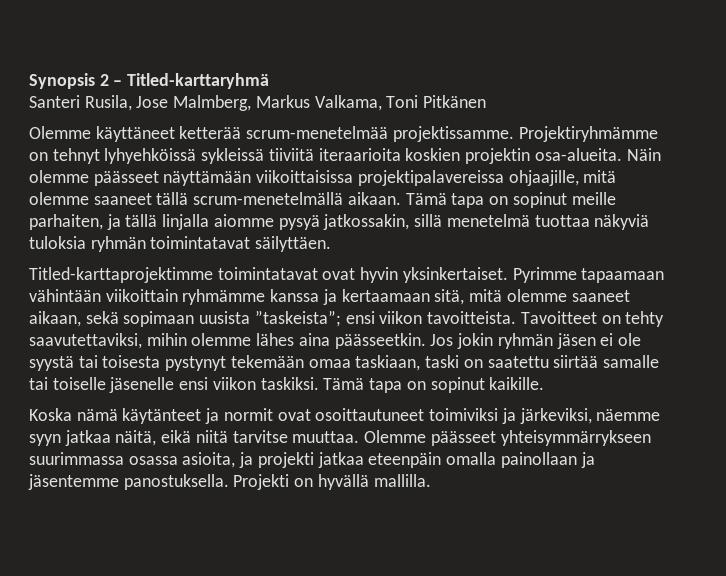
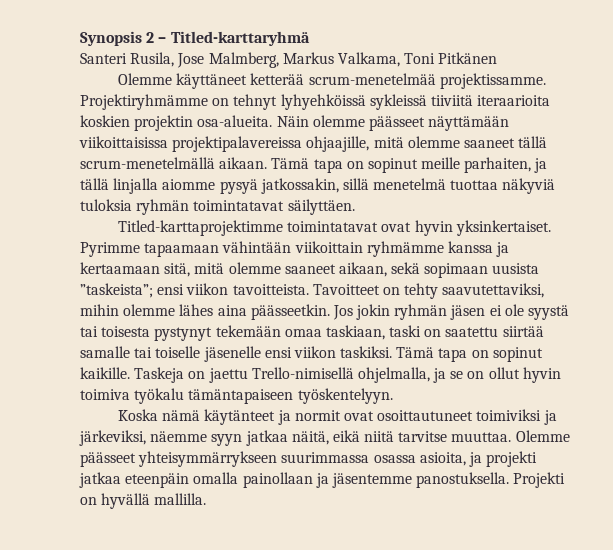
+ Taskeja on jaettu Trello-nimisellä ohjelmalla, ja se on ollut hyvin toimiva työkalu tämäntapaiseen työskentelyyn.

